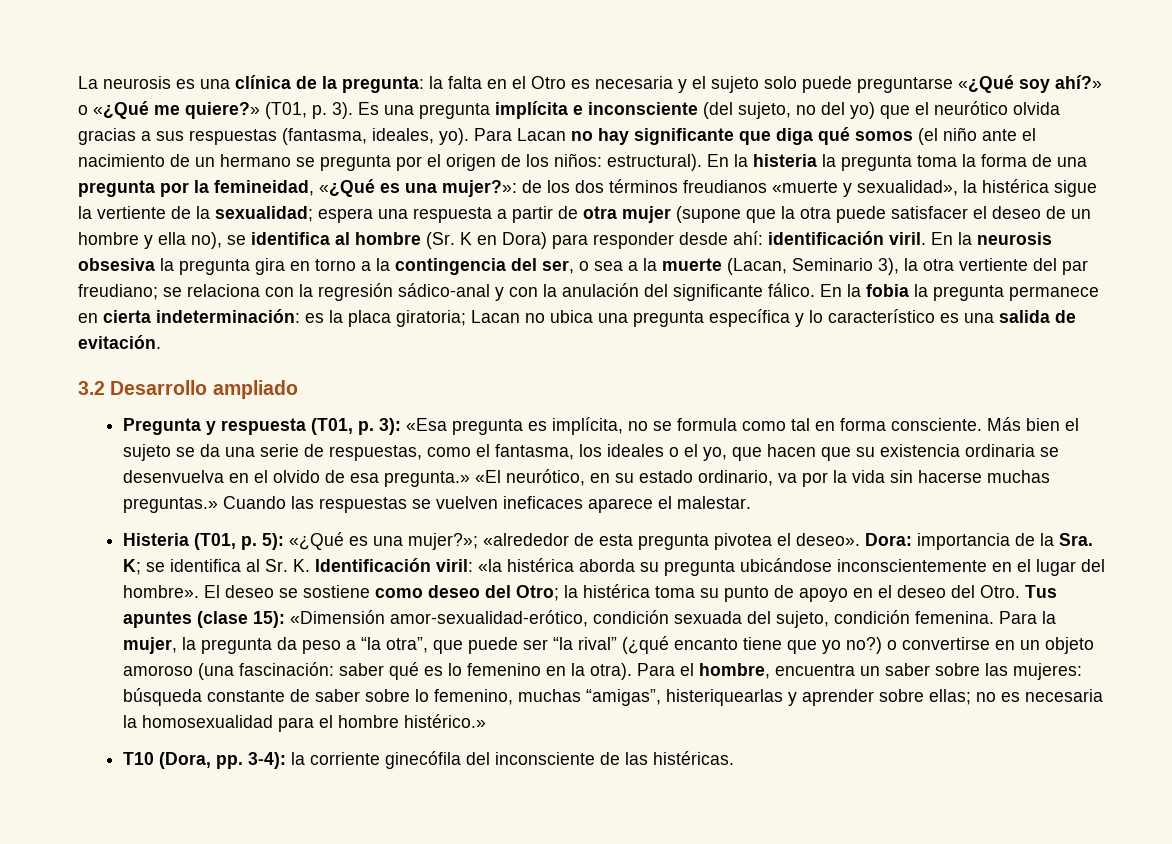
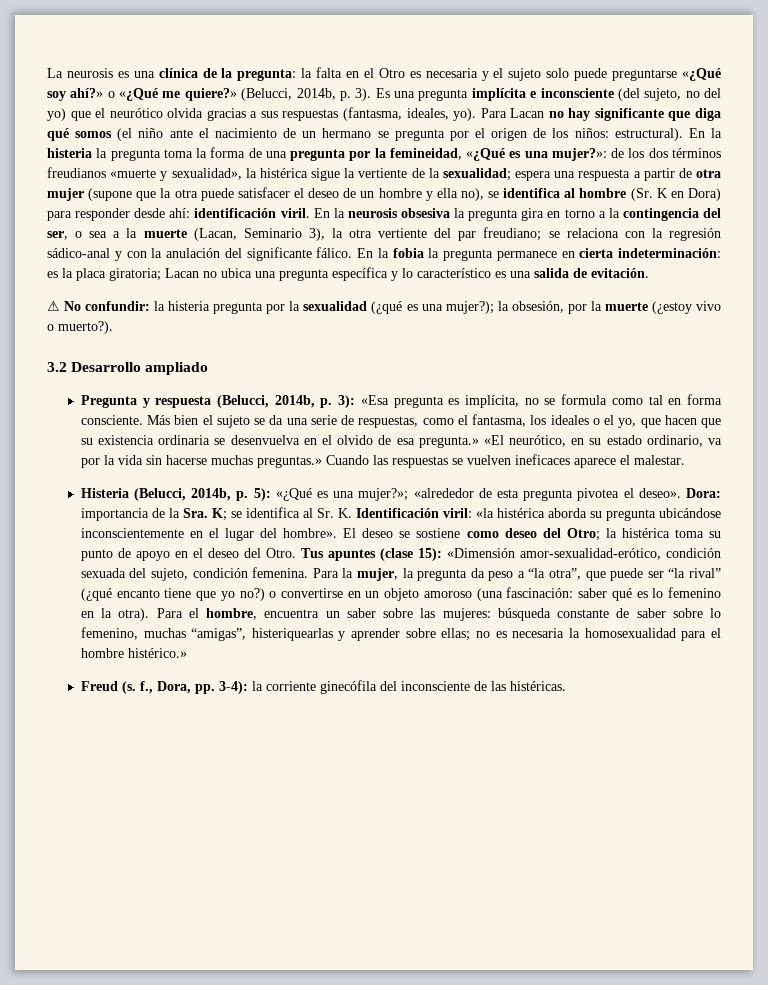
- (T01, p. 3).
+ (Belucci, 2014b, p. 3).
+ ⚠ No confundir: la histeria pregunta por la sexualidad (¿qué es una mujer?); la obsesión, por la muerte (¿estoy vivo o muerto?).
- Pregunta y respuesta (T01, p. 3): «Esa pregunta es implícita, no se formula como tal en forma consciente.
+ Pregunta y respuesta (Belucci, 2014b, p. 3): «Esa pregunta es implícita, no se formula como tal en forma consciente.
- Histeria (T01, p. 5): «¿Qué es una mujer?»; «alrededor de esta pregunta pivotea el deseo».
+ Histeria (Belucci, 2014b, p. 5): «¿Qué es una mujer?»; «alrededor de esta pregunta pivotea el deseo».
- T10 (Dora, pp. 3-4): la corriente ginecófila del inconsciente de las histéricas.
+ Freud (s. f., Dora, pp. 3-4): la corriente ginecófila del inconsciente de las histéricas.

